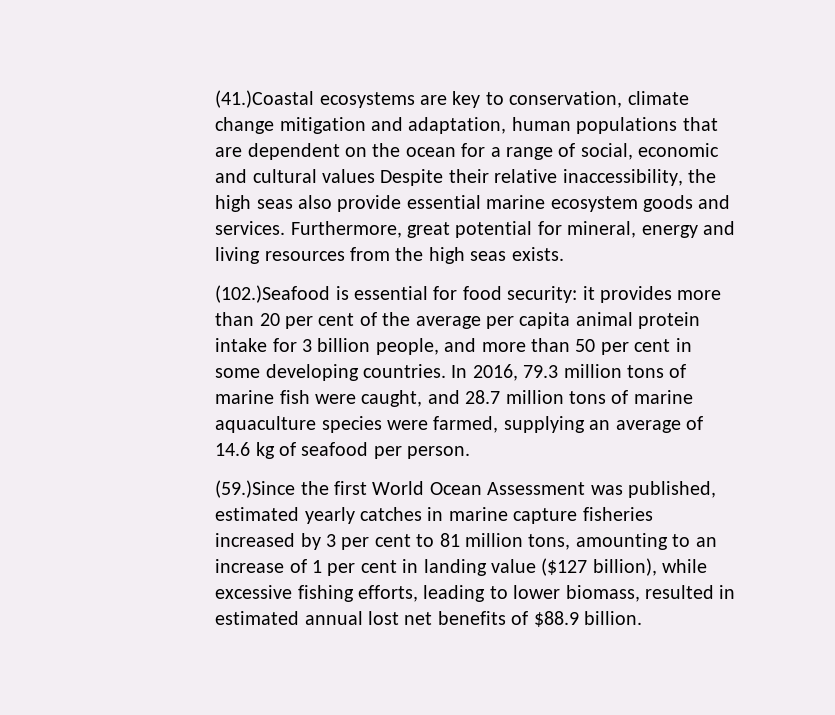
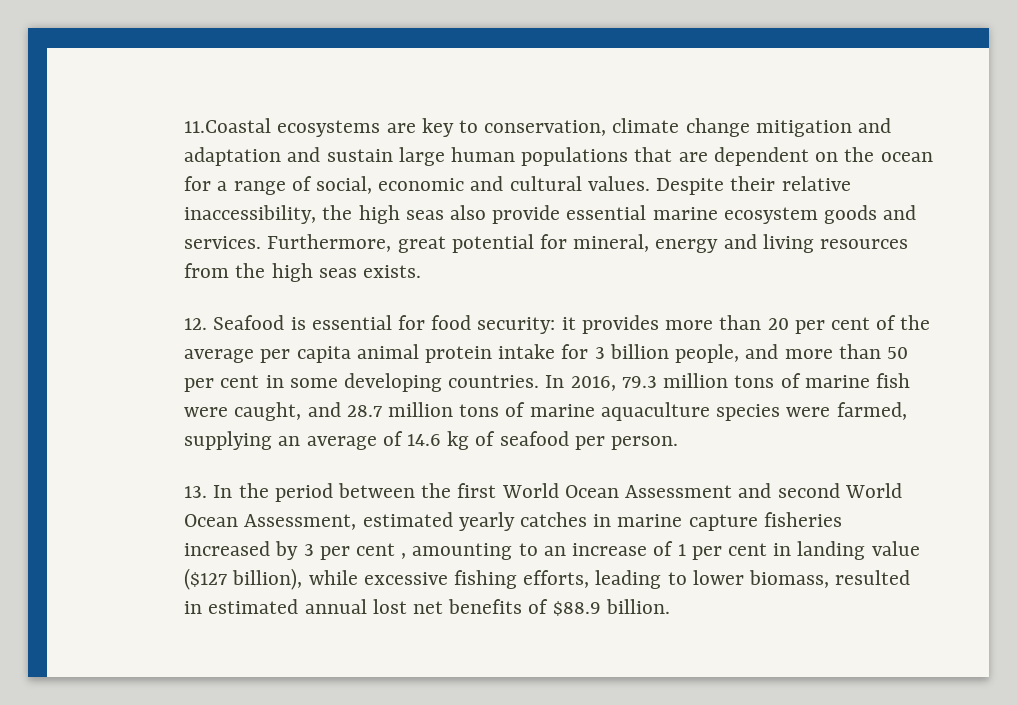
- (41.)Coastal ecosystems are key to conservation, climate change mitigation and adaptation, human populations that are dependent on the ocean for a range of social, economic and cultural values Despite their relative inaccessibility, the high seas also provide essential marine ecosystem goods and services.
+ 11.Coastal ecosystems are key to conservation, climate change mitigation and adaptation and sustain large human populations that are dependent on the ocean for a range of social, economic and cultural values. Despite their relative inaccessibility, the high seas also provide essential marine ecosystem goods and services.
- (102.)Seafood is essential for food security: it provides more than 20 per cent of the average per capita animal protein intake for 3 billion people, and more than 50 per cent in some developing countries.
+ 12. Seafood is essential for food security: it provides more than 20 per cent of the average per capita animal protein intake for 3 billion people, and more than 50 per cent in some developing countries.
- (59.)Since the first World Ocean Assessment was published, estimated yearly catches in marine capture fisheries increased by 3 per cent to 81 million tons, amounting to an increase of 1 per cent in landing value ($127 billion), while excessive fishing efforts, leading to lower biomass, resulted in estimated annual lost net benefits of $88.9 billion.
+ 13. In the period between the first World Ocean Assessment and second World Ocean Assessment, estimated yearly catches in marine capture fisheries increased by 3 per cent , amounting to an increase of 1 per cent in landing value ($127 billion), while excessive fishing efforts, leading to lower biomass, resulted in estimated annual lost net benefits of $88.9 billion.

